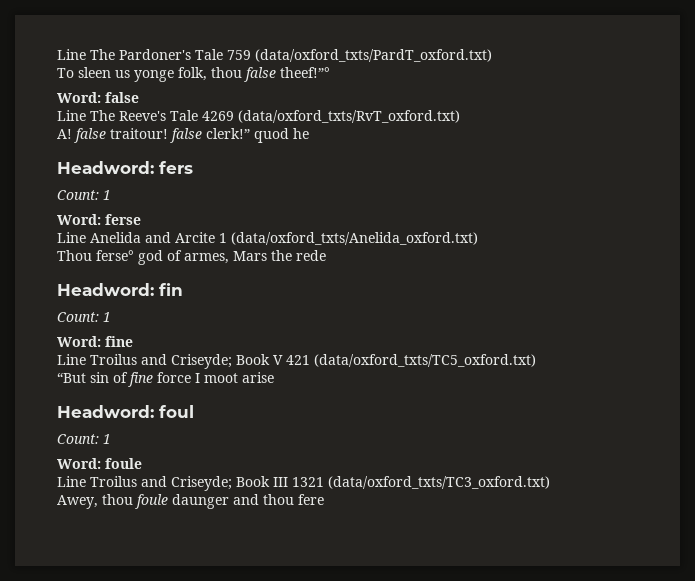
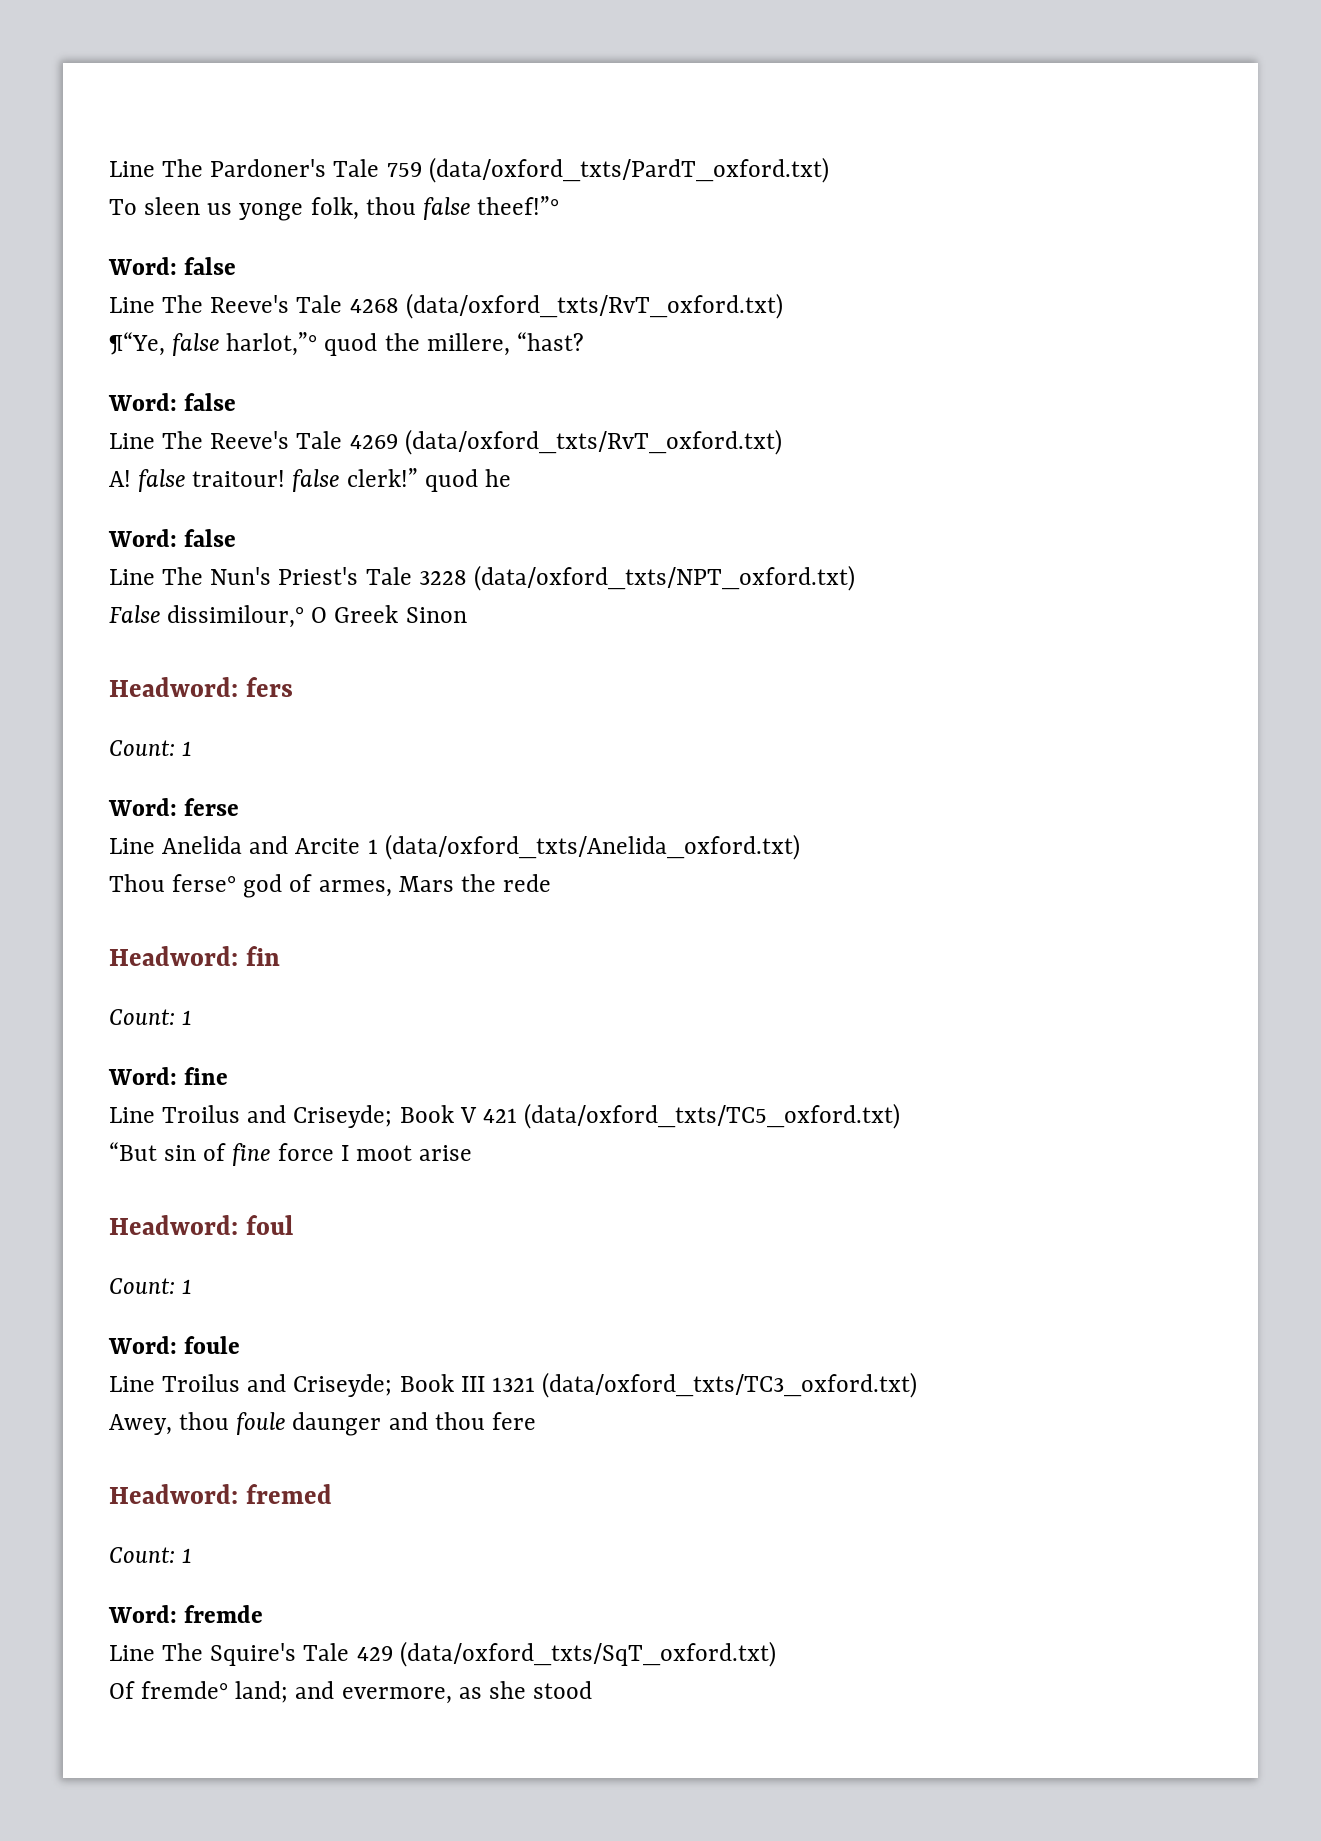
+ Line The Reeve's Tale 4268 (data/oxford_txts/RvT_oxford.txt)
+ ¶“Ye, false harlot,”° quod the millere, “hast?
+ Word: false
  A! false traitour! false clerk!” quod he
+ Word: false
+ Line The Nun's Priest's Tale 3228 (data/oxford_txts/NPT_oxford.txt)
+ False dissimilour,° O Greek Sinon
+ Headword: fremed
+ Count: 1
+ Word: fremde
+ Line The Squire's Tale 429 (data/oxford_txts/SqT_oxford.txt)
+ Of fremde° land; and evermore, as she stood

